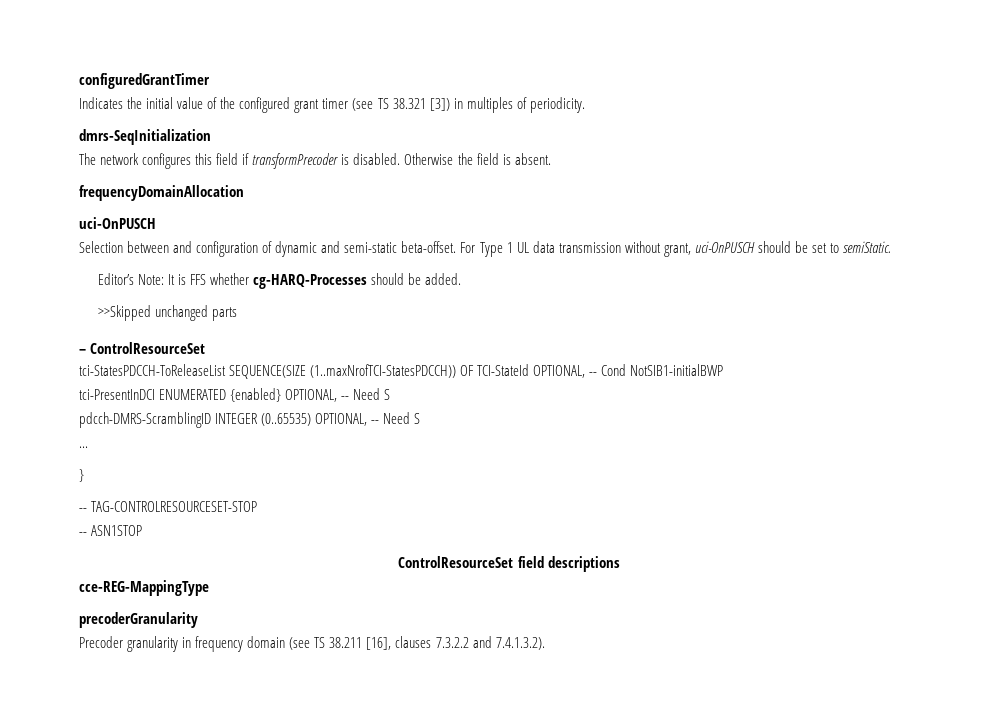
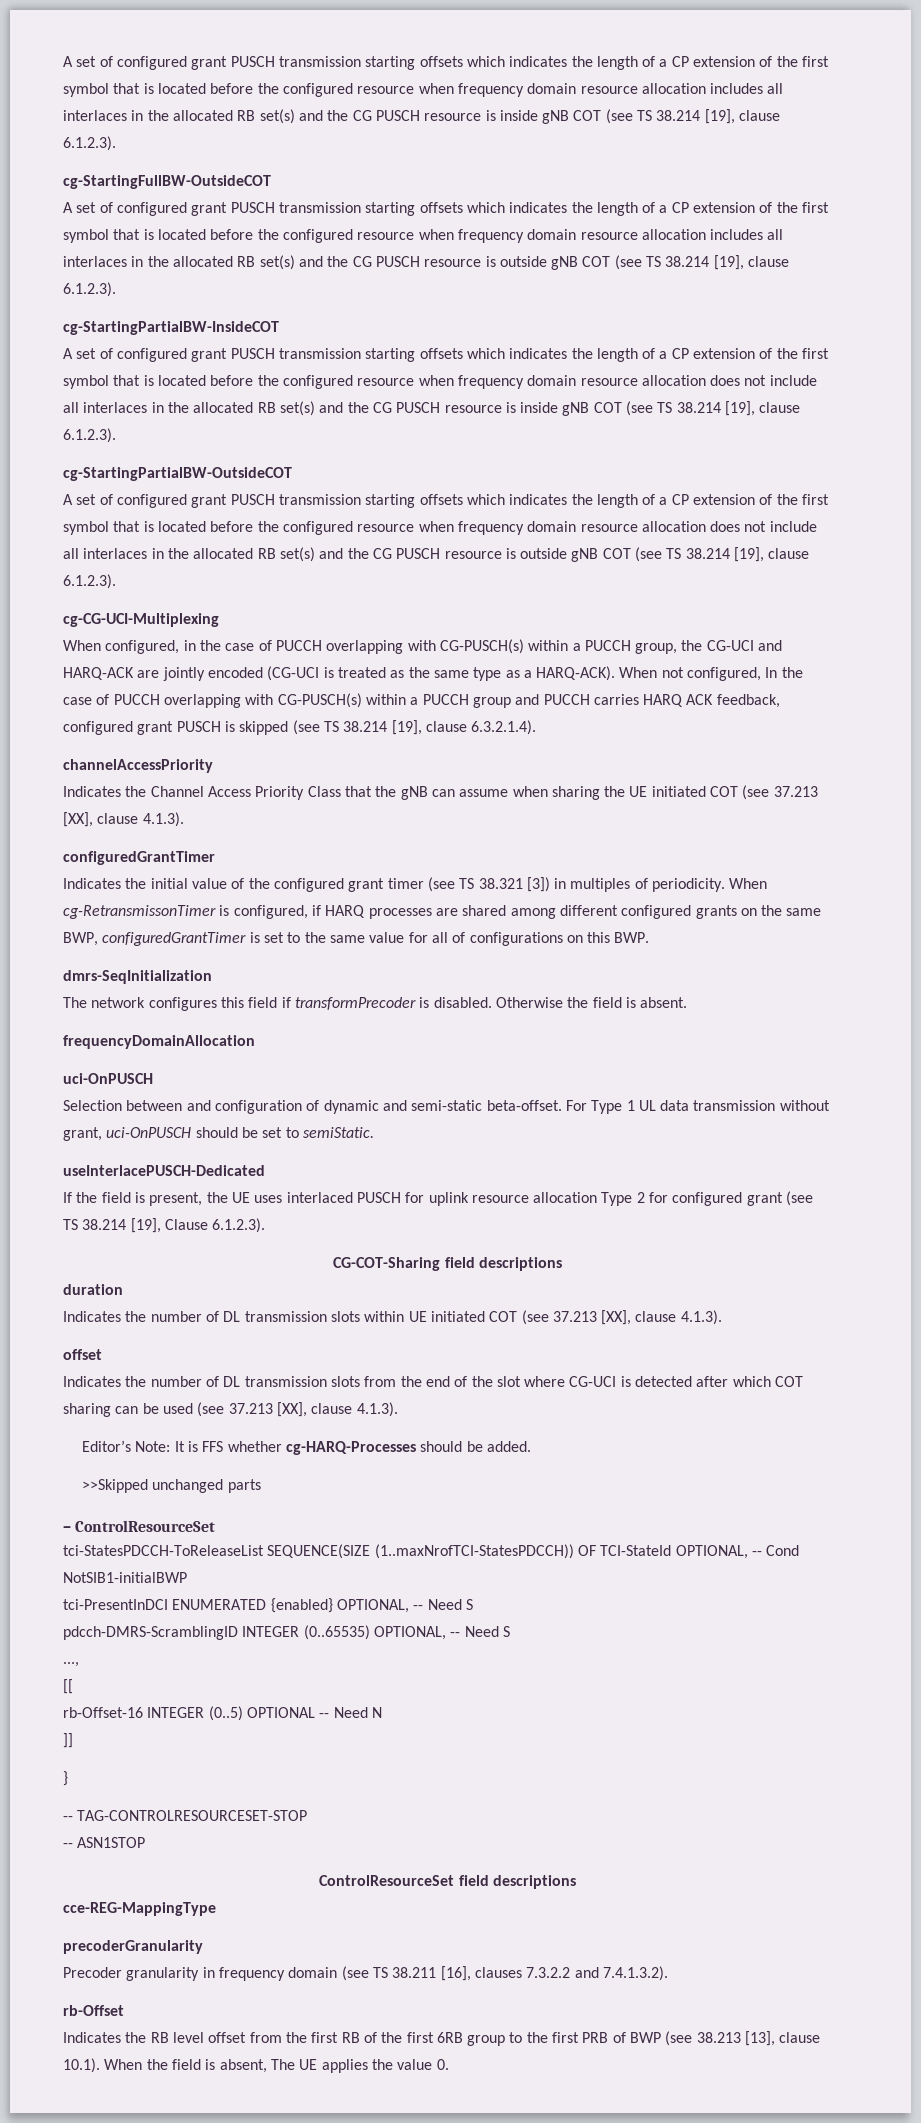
+ A set of configured grant PUSCH transmission starting offsets which indicates the length of a CP extension of the first symbol that is located before the configured resource when frequency domain resource allocation includes all interlaces in the allocated RB set(s) and the CG PUSCH resource is inside gNB COT (see TS 38.214 [19], clause 6.1.2.3).
+ cg-StartingFullBW-OutsideCOT
+ A set of configured grant PUSCH transmission starting offsets which indicates the length of a CP extension of the first symbol that is located before the configured resource when frequency domain resource allocation includes all interlaces in the allocated RB set(s) and the CG PUSCH resource is outside gNB COT (see TS 38.214 [19], clause 6.1.2.3).
+ cg-StartingPartialBW-InsideCOT
+ A set of configured grant PUSCH transmission starting offsets which indicates the length of a CP extension of the first symbol that is located before the configured resource when frequency domain resource allocation does not include all interlaces in the allocated RB set(s) and the CG PUSCH resource is inside gNB COT (see TS 38.214 [19], clause 6.1.2.3).
+ cg-StartingPartialBW-OutsideCOT
+ A set of configured grant PUSCH transmission starting offsets which indicates the length of a CP extension of the first symbol that is located before the configured resource when frequency domain resource allocation does not include all interlaces in the allocated RB set(s) and the CG PUSCH resource is outside gNB COT (see TS 38.214 [19], clause 6.1.2.3).
+ cg-CG-UCI-Multiplexing
+ When configured, in the case of PUCCH overlapping with CG-PUSCH(s) within a PUCCH group, the CG-UCI and HARQ-ACK are jointly encoded (CG-UCI is treated as the same type as a HARQ-ACK). When not configured, In the case of PUCCH overlapping with CG-PUSCH(s) within a PUCCH group and PUCCH carries HARQ ACK feedback, configured grant PUSCH is skipped (see TS 38.214 [19], clause 6.3.2.1.4).
+ channelAccessPriority
+ Indicates the Channel Access Priority Class that the gNB can assume when sharing the UE initiated COT (see 37.213 [XX], clause 4.1.3).
+ When cg-RetransmissonTimer is configured, if HARQ processes are shared among different configured grants on the same BWP, configuredGrantTimer is set to the same value for all of configurations on this BWP.
+ useInterlacePUSCH-Dedicated
+ If the field is present, the UE uses interlaced PUSCH for uplink resource allocation Type 2 for configured grant (see TS 38.214 [19], Clause 6.1.2.3).
+ CG-COT-Sharing field descriptions
+ duration
+ Indicates the number of DL transmission slots within UE initiated COT (see 37.213 [XX], clause 4.1.3).
+ offset
+ Indicates the number of DL transmission slots from the end of the slot where CG-UCI is detected after which COT sharing can be used (see 37.213 [XX], clause 4.1.3).
- ...
+ ...,
+ [[
+ rb-Offset-16 INTEGER (0..5) OPTIONAL -- Need N
+ ]]
+ rb-Offset
+ Indicates the RB level offset from the first RB of the first 6RB group to the first PRB of BWP (see 38.213 [13], clause 10.1). When the field is absent, The UE applies the value 0.

